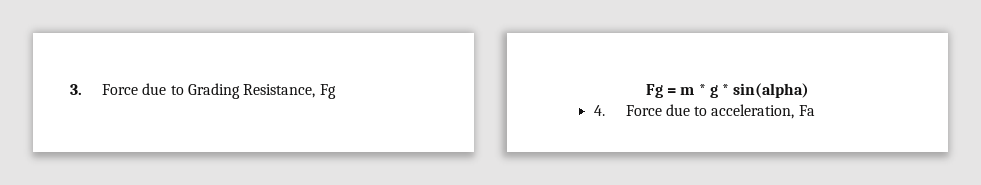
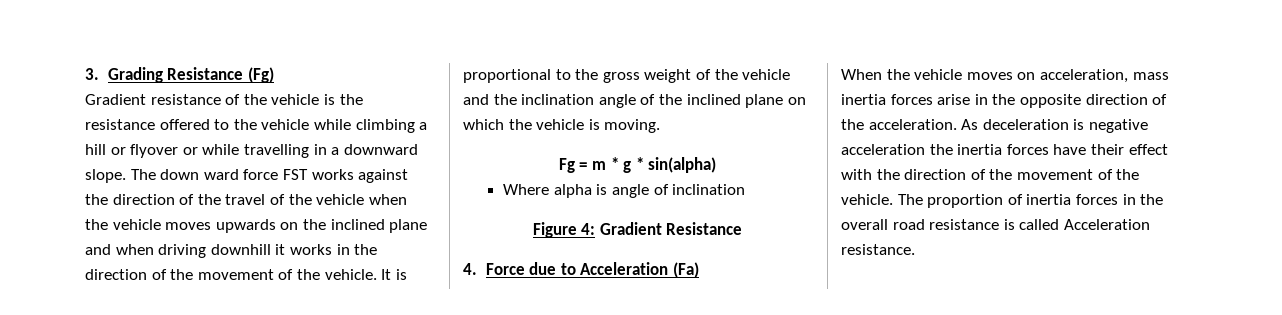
- 3. Force due to Grading Resistance, Fg
+ 3. Grading Resistance (Fg)
+ Gradient resistance of the vehicle is the resistance offered to the vehicle while climbing a hill or flyover or while travelling in a downward slope. The down ward force FST works against the direction of the travel of the vehicle when the vehicle moves upwards on the inclined plane and when driving downhill it works in the direction of the movement of the vehicle. It is proportional to the gross weight of the vehicle and the inclination angle of the inclined plane on which the vehicle is moving.
- 4. Force due to acceleration, Fa
+ Where alpha is angle of inclination
+ Figure 4: Gradient Resistance
+ 4. Force due to Acceleration (Fa)
+ When the vehicle moves on acceleration, mass inertia forces arise in the opposite direction of the acceleration. As deceleration is negative acceleration the inertia forces have their effect with the direction of the movement of the vehicle. The proportion of inertia forces in the overall road resistance is called Acceleration resistance.

